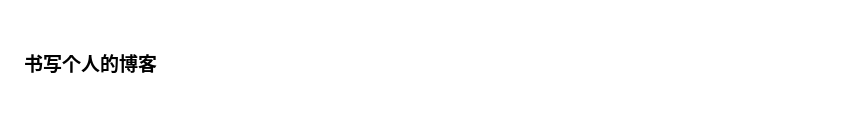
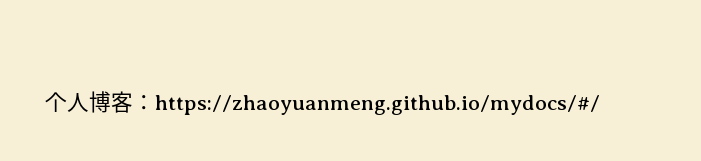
- 书写个人的博客
+ 个人博客：https://zhaoyuanmeng.github.io/mydocs/#/

